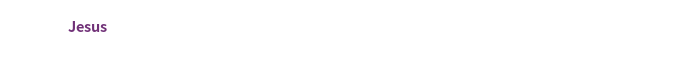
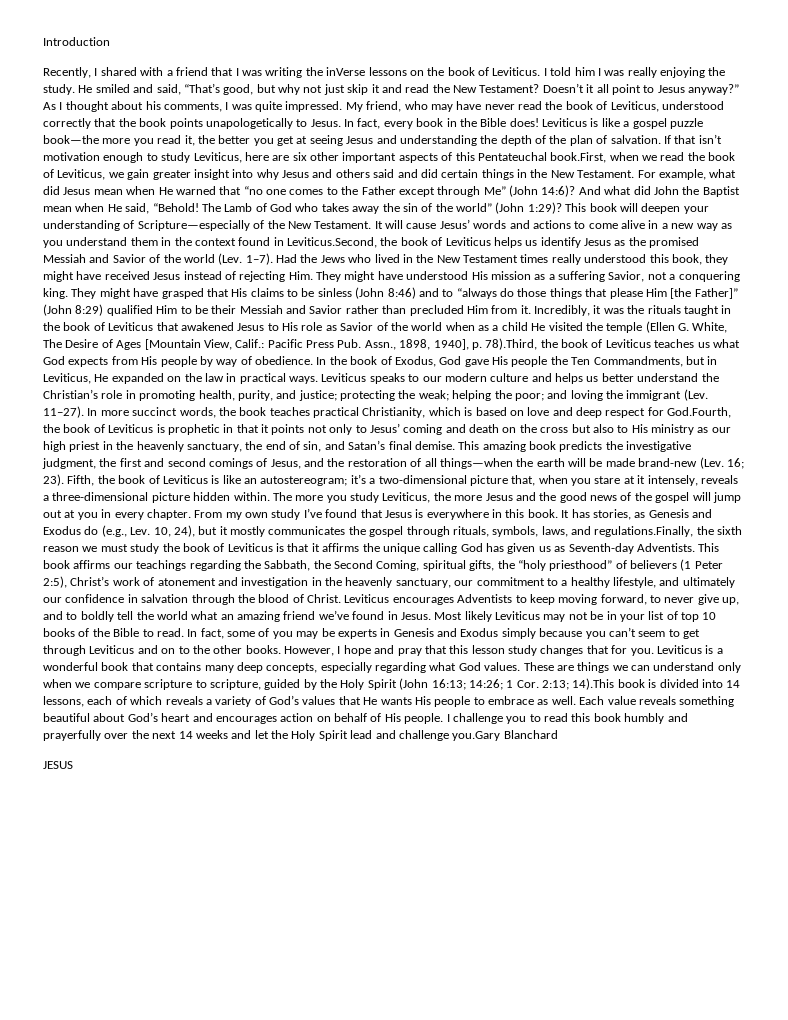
- Jesus
+ Introduction
+ Recently, I shared with a friend that I was writing the inVerse lessons on the book of Leviticus. I told him I was really enjoying the study. He smiled and said, “That’s good, but why not just skip it and read the New Testament? Doesn’t it all point to Jesus anyway?” As I thought about his comments, I was quite impressed. My friend, who may have never read the book of Leviticus, understood correctly that the book points unapologetically to Jesus. In fact, every book in the Bible does! Leviticus is like a gospel puzzle book—the more you read it, the better you get at seeing Jesus and understanding the depth of the plan of salvation. If that isn’t motivation enough to study Leviticus, here are six other important aspects of this Pentateuchal book.First, when we read the book of Leviticus, we gain greater insight into why Jesus and others said and did certain things in the New Testament. For example, what did Jesus mean when He warned that “no one comes to the Father except through Me” (John 14:6)? And what did John the Baptist mean when He said, “Behold! The Lamb of God who takes away the sin of the world” (John 1:29)? This book will deepen your understanding of Scripture—especially of the New Testament. It will cause Jesus’ words and actions to come alive in a new way as you understand them in the context found in Leviticus.Second, the book of Leviticus helps us identify Jesus as the promised Messiah and Savior of the world (Lev. 1–7). Had the Jews who lived in the New Testament times really understood this book, they might have received Jesus instead of rejecting Him. They might have understood His mission as a suffering Savior, not a conquering king. They might have grasped that His claims to be sinless (John 8:46) and to “always do those things that please Him [the Father]” (John 8:29) qualified Him to be their Messiah and Savior rather than precluded Him from it. Incredibly, it was the rituals taught in the book of Leviticus that awakened Jesus to His role as Savior of the world when as a child He visited the temple (Ellen G. White, The Desire of Ages [Mountain View, Calif.: Pacific Press Pub. Assn., 1898, 1940], p. 78).Third, the book of Leviticus teaches us what God expects from His people by way of obedience. In the book of Exodus, God gave His people the Ten Commandments, but in Leviticus, He expanded on the law in practical ways. Leviticus speaks to our modern culture and helps us better understand the Christian’s role in promoting health, purity, and justice; protecting the weak; helping the poor; and loving the immigrant (Lev. 11–27). In more succinct words, the book teaches practical Christianity, which is based on love and deep respect for God.Fourth, the book of Leviticus is prophetic in that it points not only to Jesus’ coming and death on the cross but also to His ministry as our high priest in the heavenly sanctuary, the end of sin, and Satan’s final demise. This amazing book predicts the investigative judgment, the first and second comings of Jesus, and the restoration of all things—when the earth will be made brand-new (Lev. 16; 23). Fifth, the book of Leviticus is like an autostereogram; it’s a two-dimensional picture that, when you stare at it intensely, reveals a three-dimensional picture hidden within. The more you study Leviticus, the more Jesus and the good news of the gospel will jump out at you in every chapter. From my own study I’ve found that Jesus is everywhere in this book. It has stories, as Genesis and Exodus do (e.g., Lev. 10, 24), but it mostly communicates the gospel through rituals, symbols, laws, and regulations.Finally, the sixth reason we must study the book of Leviticus is that it affirms the unique calling God has given us as Seventh-day Adventists. This book affirms our teachings regarding the Sabbath, the Second Coming, spiritual gifts, the “holy priesthood” of believers (1 Peter 2:5), Christ’s work of atonement and investigation in the heavenly sanctuary, our commitment to a healthy lifestyle, and ultimately our confidence in salvation through the blood of Christ. Leviticus encourages Adventists to keep moving forward, to never give up, and to boldly tell the world what an amazing friend we’ve found in Jesus. Most likely Leviticus may not be in your list of top 10 books of the Bible to read. In fact, some of you may be experts in Genesis and Exodus simply because you can’t seem to get through Leviticus and on to the other books. However, I hope and pray that this lesson study changes that for you. Leviticus is a wonderful book that contains many deep concepts, especially regarding what God values. These are things we can understand only when we compare scripture to scripture, guided by the Holy Spirit (John 16:13; 14:26; 1 Cor. 2:13; 14).This book is divided into 14 lessons, each of which reveals a variety of God’s values that He wants His people to embrace as well. Each value reveals something beautiful about God’s heart and encourages action on behalf of His people. I challenge you to read this book humbly and prayerfully over the next 14 weeks and let the Holy Spirit lead and challenge you.Gary Blanchard
+ JESUS

